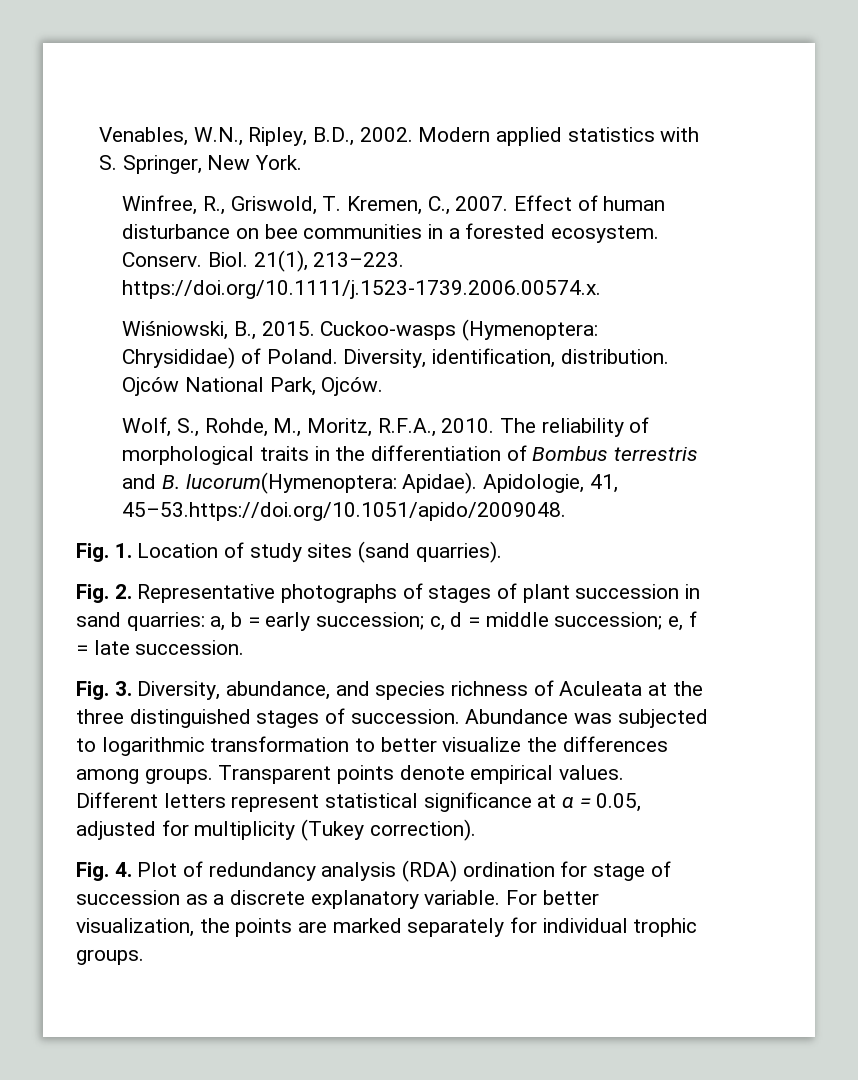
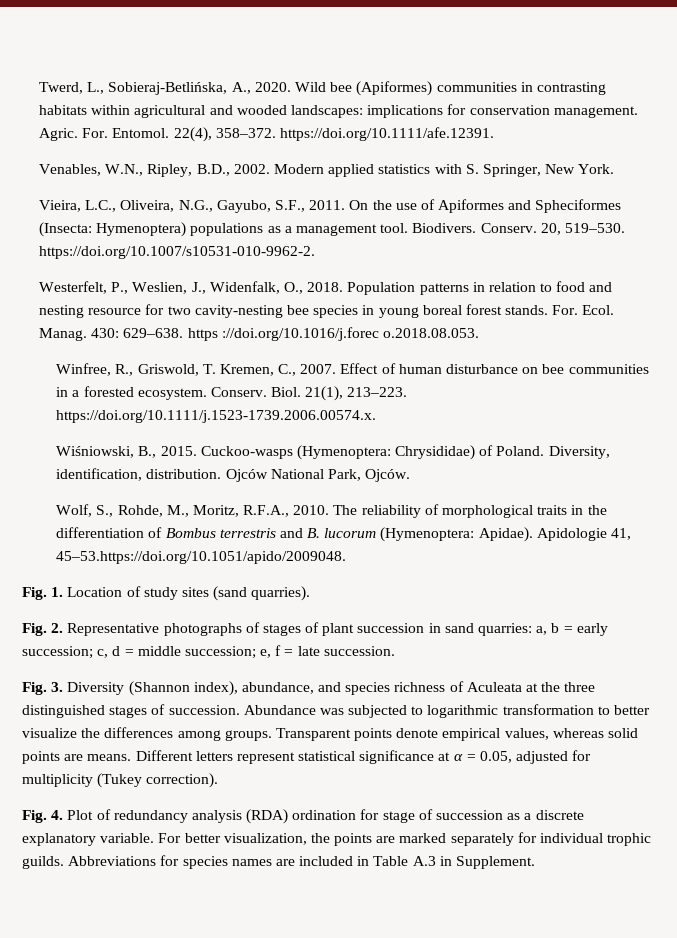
+ Twerd, L., Sobieraj-Betlińska, A., 2020. Wild bee (Apiformes) communities in contrasting habitats within agricultural and wooded landscapes: implications for conservation management. Agric. For. Entomol. 22(4), 358–372. https://doi.org/10.1111/afe.12391.
+ Vieira, L.C., Oliveira, N.G., Gayubo, S.F., 2011. On the use of Apiformes and Spheciformes (Insecta: Hymenoptera) populations as a management tool. Biodivers. Conserv. 20, 519–530. https://doi.org/10.1007/s10531-010-9962-2.
+ Westerfelt, P., Weslien, J., Widenfalk, O., 2018. Population patterns in relation to food and nesting resource for two cavity-nesting bee species in young boreal forest stands. For. Ecol. Manag. 430: 629–638. https ://doi.org/10.1016/j.forec o.2018.08.053.
- The reliability of morphological traits in the differentiation of Bombus terrestris and B. lucorum(Hymenoptera: Apidae). Apidologie, 41, 45–53.https://doi.org/10.1051/apido/2009048.
+ The reliability of morphological traits in the differentiation of Bombus terrestris and B. lucorum (Hymenoptera: Apidae). Apidologie 41, 45–53.https://doi.org/10.1051/apido/2009048.
- Fig. 3. Diversity, abundance, and species richness of Aculeata at the three distinguished stages of succession.
+ Fig. 3. Diversity (Shannon index), abundance, and species richness of Aculeata at the three distinguished stages of succession.
- Transparent points denote empirical values.
+ Transparent points denote empirical values, whereas solid points are means.
- For better visualization, the points are marked separately for individual trophic groups.
+ For better visualization, the points are marked separately for individual trophic guilds. Abbreviations for species names are included in Table A.3 in Supplement.

